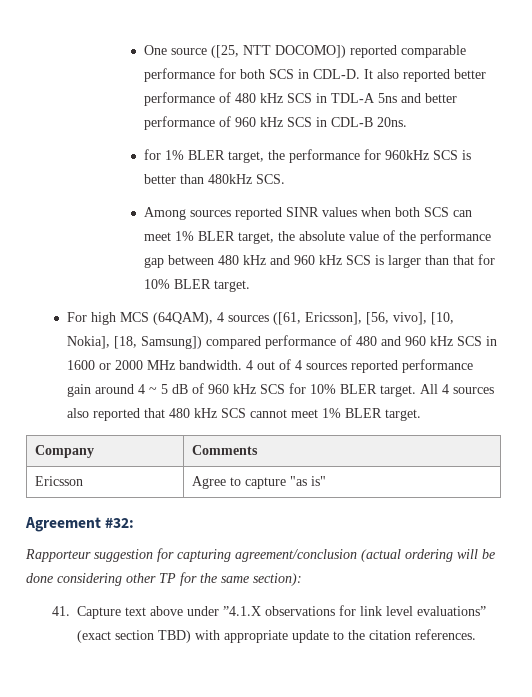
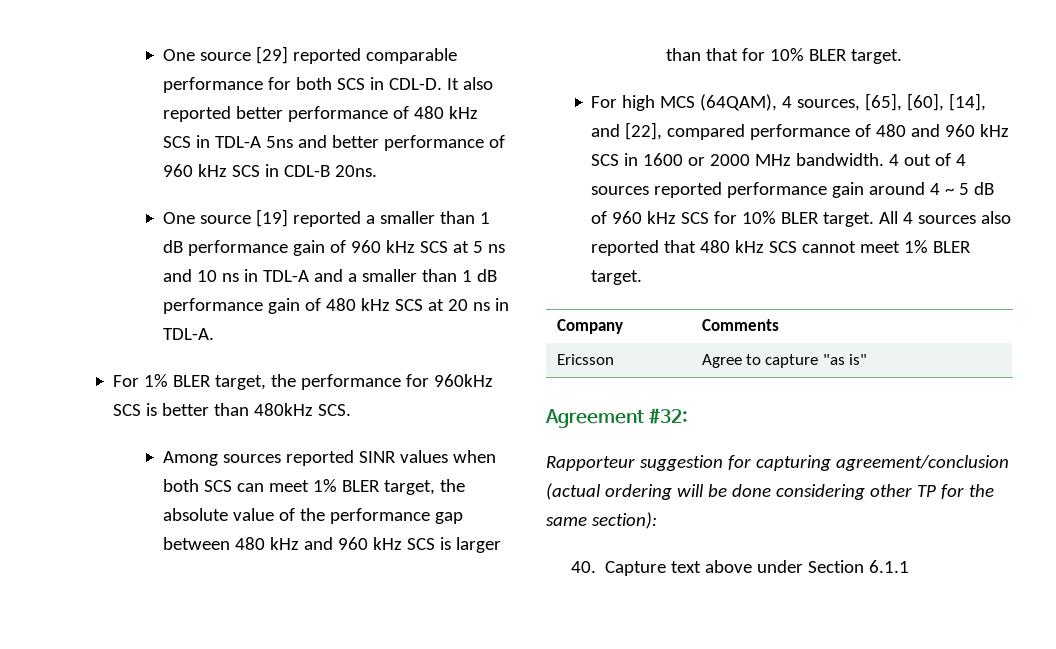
- One source ([25, NTT DOCOMO]) reported comparable performance for both SCS in CDL-D.
+ One source [29] reported comparable performance for both SCS in CDL-D.
- for 1% BLER target, the performance for 960kHz SCS is better than 480kHz SCS.
+ One source [19] reported a smaller than 1 dB performance gain of 960 kHz SCS at 5 ns and 10 ns in TDL-A and a smaller than 1 dB performance gain of 480 kHz SCS at 20 ns in TDL-A.
+ For 1% BLER target, the performance for 960kHz SCS is better than 480kHz SCS.
- For high MCS (64QAM), 4 sources ([61, Ericsson], [56, vivo], [10, Nokia], [18, Samsung]) compared performance of 480 and 960 kHz SCS in 1600 or 2000 MHz bandwidth.
+ For high MCS (64QAM), 4 sources, [65], [60], [14], and [22], compared performance of 480 and 960 kHz SCS in 1600 or 2000 MHz bandwidth.
- 41. Capture text above under ”4.1.X observations for link level evaluations” (exact section TBD) with appropriate update to the citation references.
+ 40. Capture text above under Section 6.1.1

